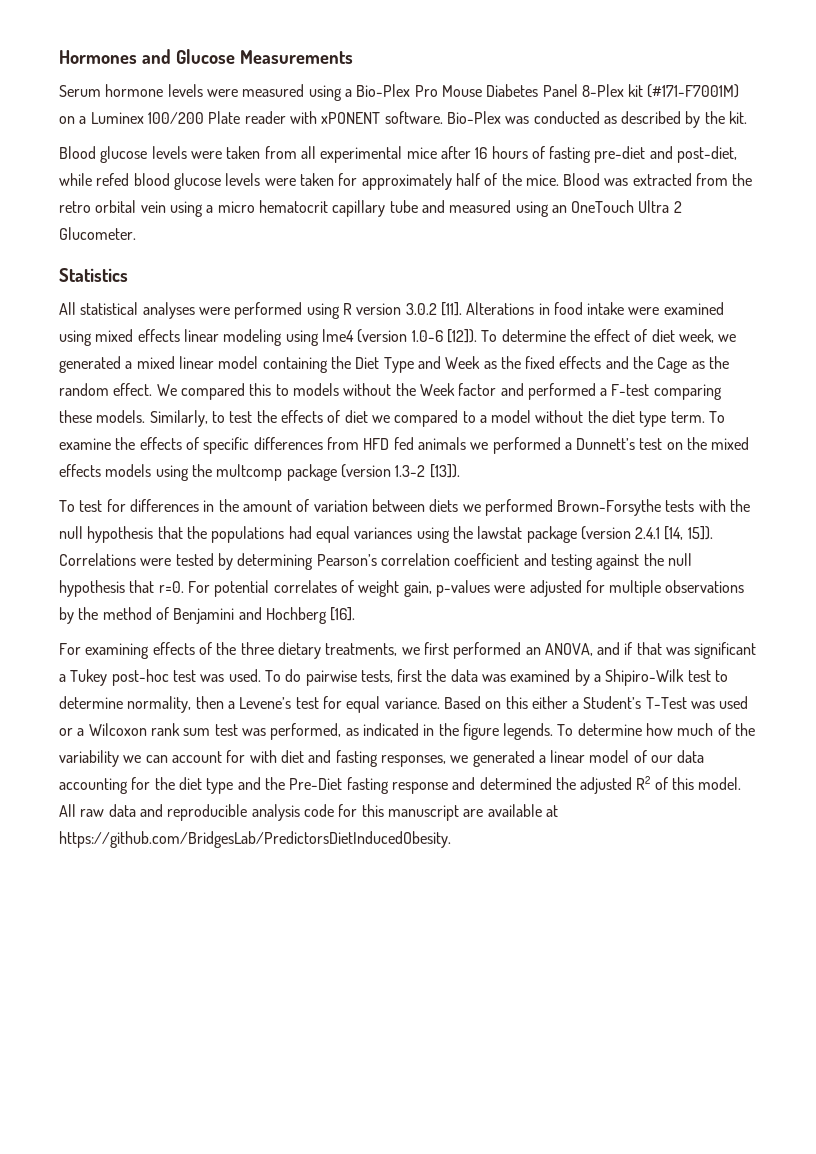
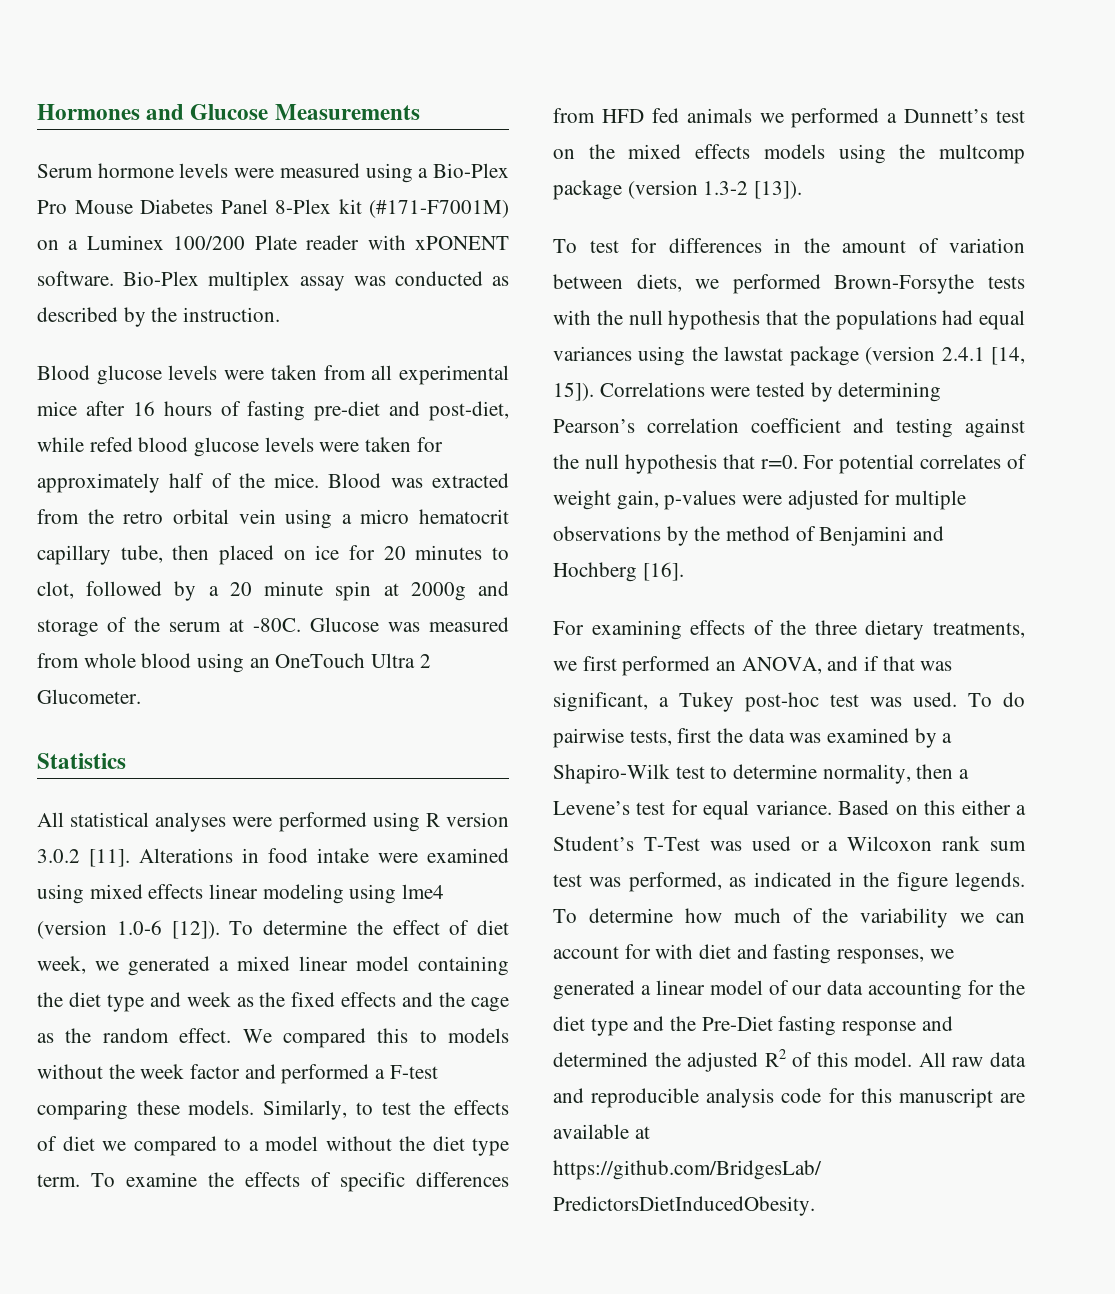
- Bio-Plex was conducted as described by the kit.
+ Bio-Plex multiplex assay was conducted as described by the instruction.
- Blood was extracted from the retro orbital vein using a micro hematocrit capillary tube and measured using an OneTouch Ultra 2 Glucometer.
+ Blood was extracted from the retro orbital vein using a micro hematocrit capillary tube, then placed on ice for 20 minutes to clot, followed by a 20 minute spin at 2000g and storage of the serum at -80C. Glucose was measured from whole blood using an OneTouch Ultra 2 Glucometer.
- To determine the effect of diet week, we generated a mixed linear model containing the Diet Type and Week as the fixed effects and the Cage as the random effect.
+ To determine the effect of diet week, we generated a mixed linear model containing the diet type and week as the fixed effects and the cage as the random effect.
- We compared this to models without the Week factor and performed a F-test comparing these models.
+ We compared this to models without the week factor and performed a F-test comparing these models.
- To test for differences in the amount of variation between diets we performed Brown-Forsythe tests with the null hypothesis that the populations had equal variances using the lawstat package (version 2.4.1 [14, 15]).
+ To test for differences in the amount of variation between diets, we performed Brown-Forsythe tests with the null hypothesis that the populations had equal variances using the lawstat package (version 2.4.1 [14, 15]).
- For examining effects of the three dietary treatments, we first performed an ANOVA, and if that was significant a Tukey post-hoc test was used.
+ For examining effects of the three dietary treatments, we first performed an ANOVA, and if that was significant, a Tukey post-hoc test was used.
- To do pairwise tests, first the data was examined by a Shipiro-Wilk test to determine normality, then a Levene’s test for equal variance.
+ To do pairwise tests, first the data was examined by a Shapiro-Wilk test to determine normality, then a Levene’s test for equal variance.

